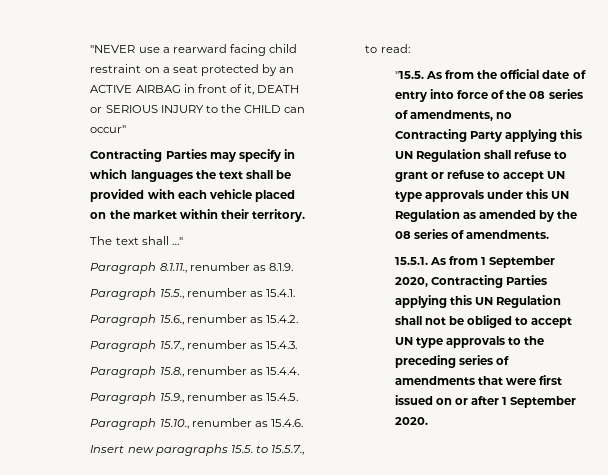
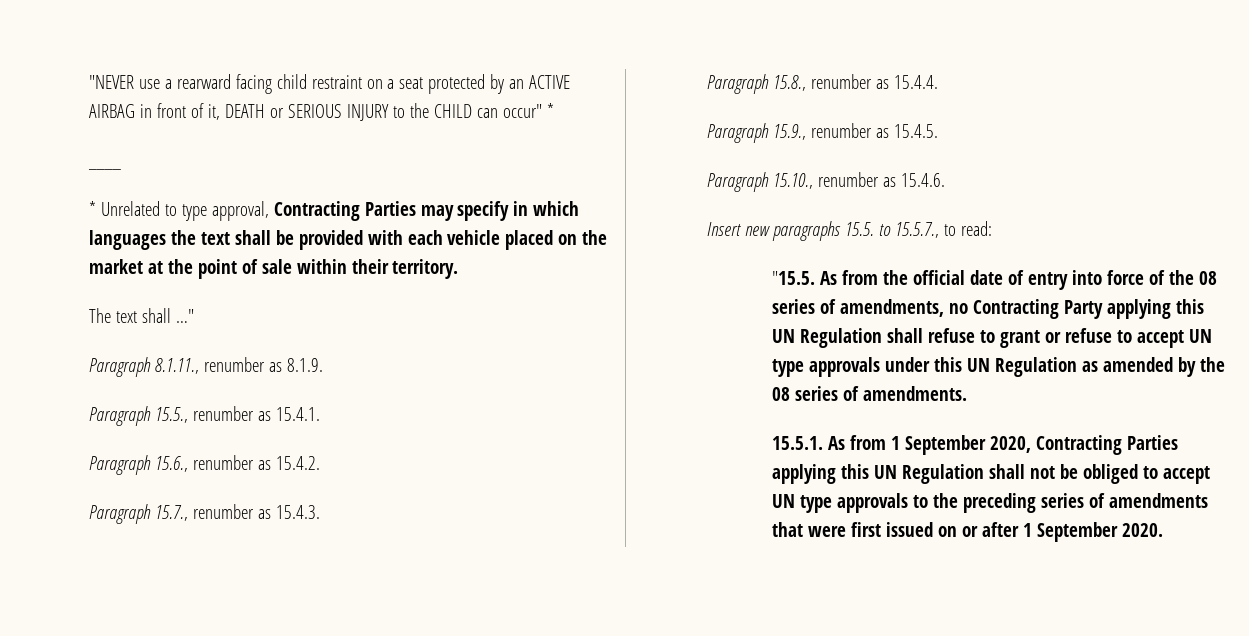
- "NEVER use a rearward facing child restraint on a seat protected by an ACTIVE AIRBAG in front of it, DEATH or SERIOUS INJURY to the CHILD can occur"
- Contracting Parties may specify in which languages the text shall be provided with each vehicle placed on the market within their territory.
+ "NEVER use a rearward facing child restraint on a seat protected by an ACTIVE AIRBAG in front of it, DEATH or SERIOUS INJURY to the CHILD can occur" *
+ ____
+ * Unrelated to type approval, Contracting Parties may specify in which languages the text shall be provided with each vehicle placed on the market at the point of sale within their territory.

